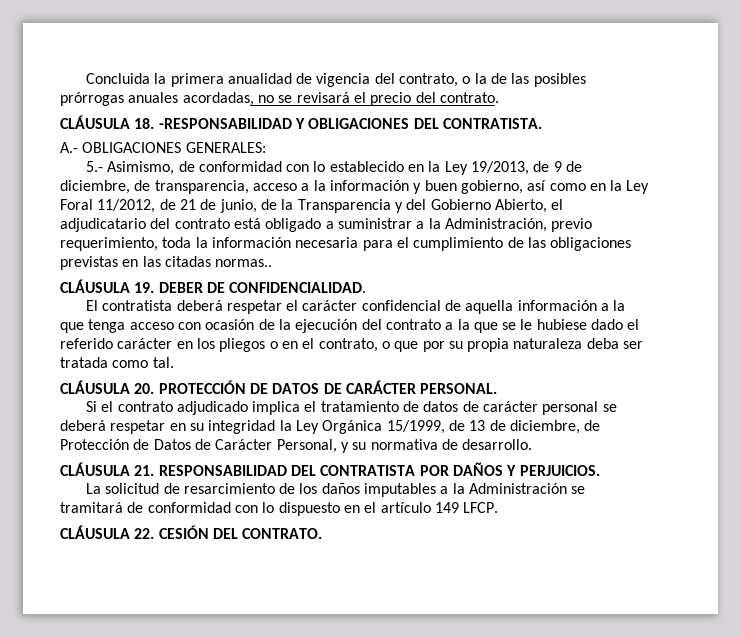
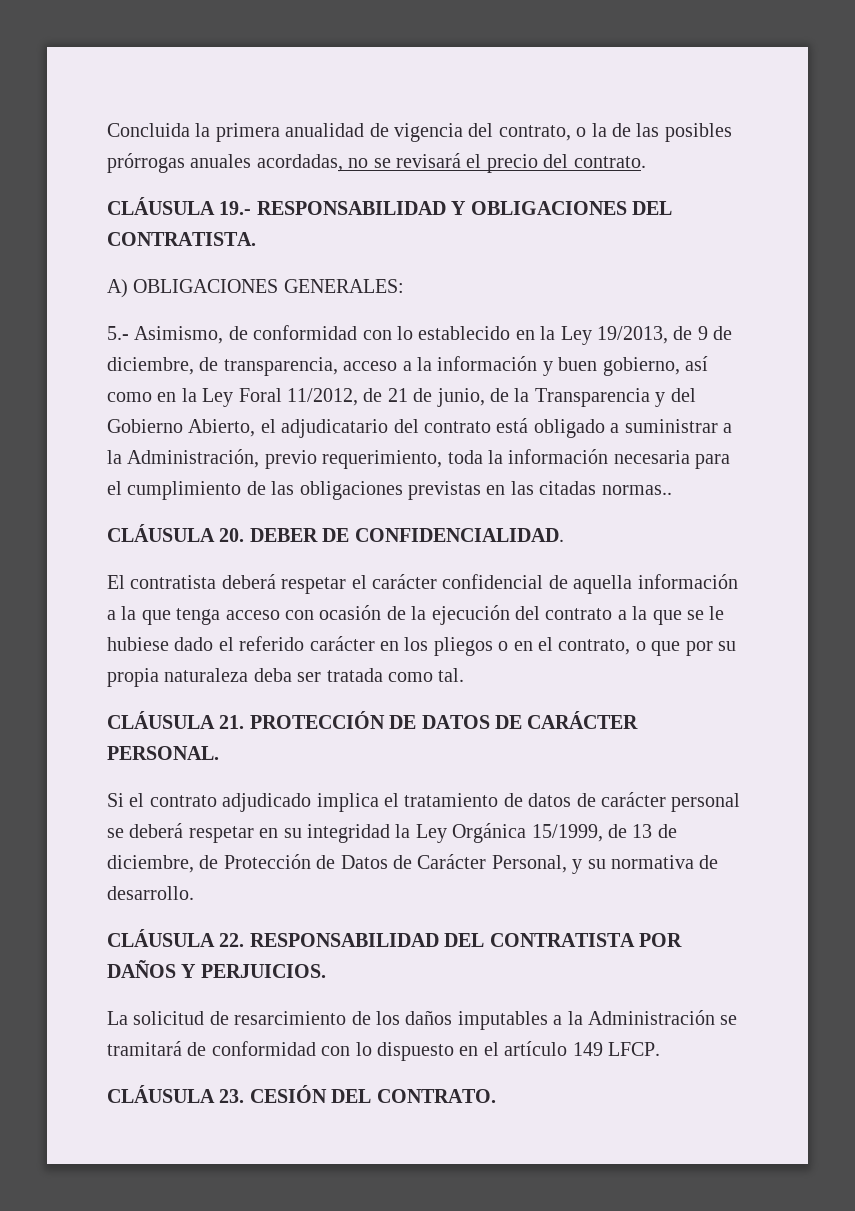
- CLÁUSULA 18. -RESPONSABILIDAD Y OBLIGACIONES DEL CONTRATISTA.
+ CLÁUSULA 19.- RESPONSABILIDAD Y OBLIGACIONES DEL CONTRATISTA.
- A.- OBLIGACIONES GENERALES:
+ A) OBLIGACIONES GENERALES:
- CLÁUSULA 19. DEBER DE CONFIDENCIALIDAD.
+ CLÁUSULA 20. DEBER DE CONFIDENCIALIDAD.
- CLÁUSULA 20. PROTECCIÓN DE DATOS DE CARÁCTER PERSONAL.
+ CLÁUSULA 21. PROTECCIÓN DE DATOS DE CARÁCTER PERSONAL.
- CLÁUSULA 21. RESPONSABILIDAD DEL CONTRATISTA POR DAÑOS Y PERJUICIOS.
+ CLÁUSULA 22. RESPONSABILIDAD DEL CONTRATISTA POR DAÑOS Y PERJUICIOS.
- CLÁUSULA 22. CESIÓN DEL CONTRATO.
+ CLÁUSULA 23. CESIÓN DEL CONTRATO.

